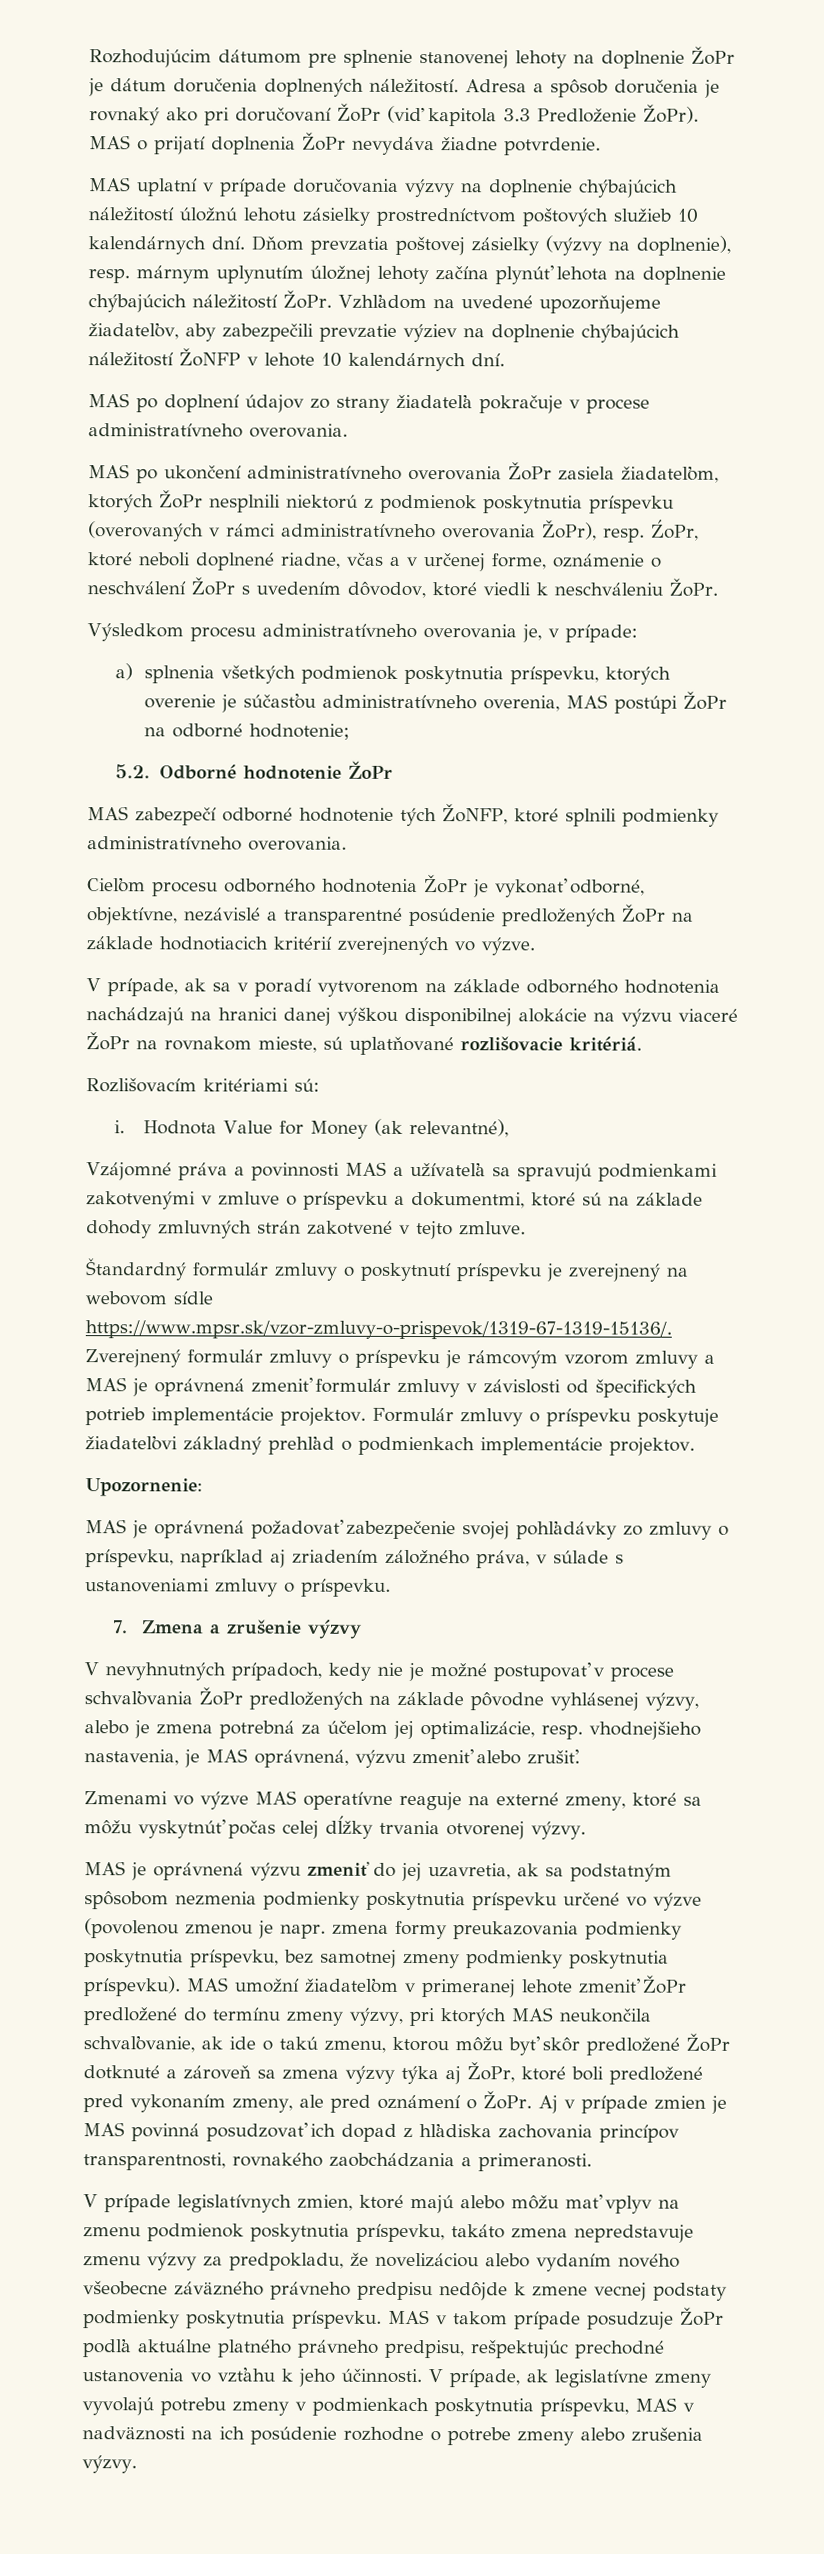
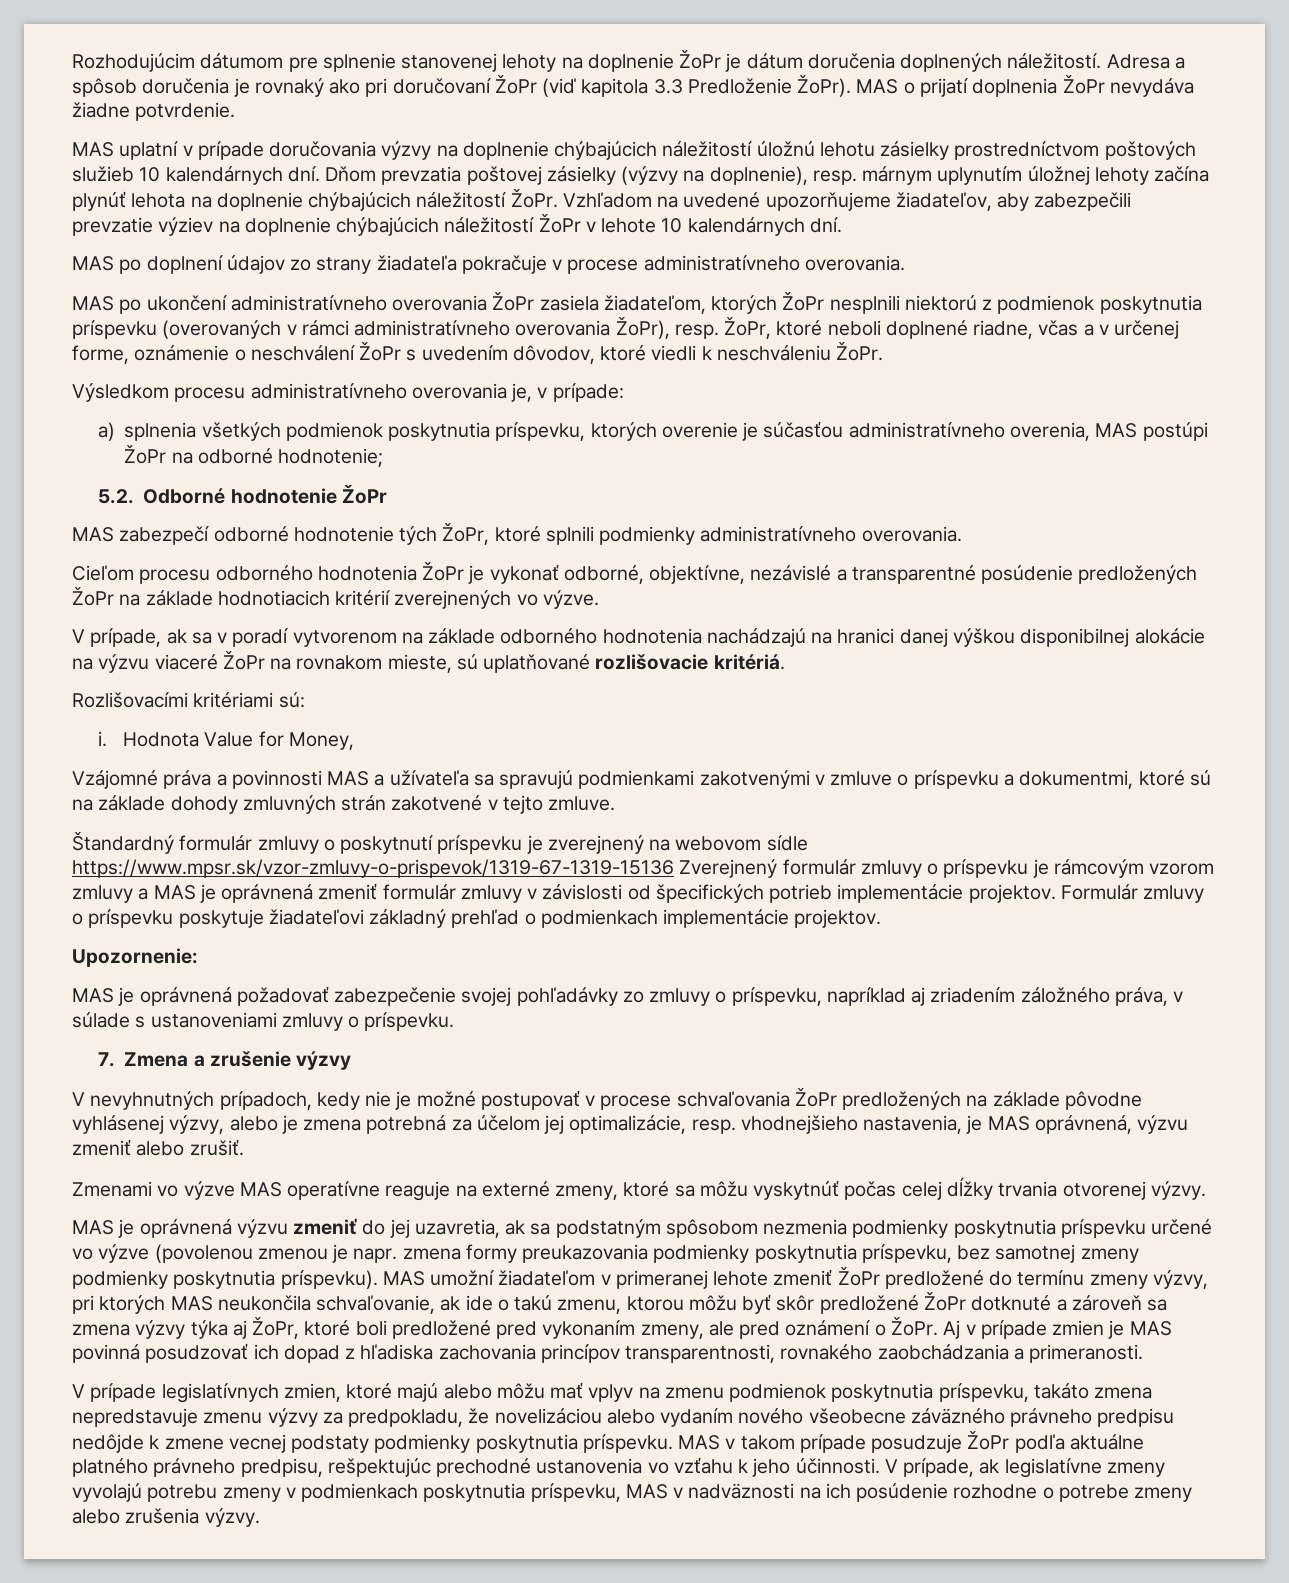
- Vzhľadom na uvedené upozorňujeme žiadateľov, aby zabezpečili prevzatie výziev na doplnenie chýbajúcich náležitostí ŽoNFP v lehote 10 kalendárnych dní.
+ Vzhľadom na uvedené upozorňujeme žiadateľov, aby zabezpečili prevzatie výziev na doplnenie chýbajúcich náležitostí ŽoPr v lehote 10 kalendárnych dní.
- MAS po ukončení administratívneho overovania ŽoPr zasiela žiadateľom, ktorých ŽoPr nesplnili niektorú z podmienok poskytnutia príspevku (overovaných v rámci administratívneho overovania ŽoPr), resp. ŹoPr, ktoré neboli doplnené riadne, včas a v určenej forme, oznámenie o neschválení ŽoPr s uvedením dôvodov, ktoré viedli k neschváleniu ŽoPr.
+ MAS po ukončení administratívneho overovania ŽoPr zasiela žiadateľom, ktorých ŽoPr nesplnili niektorú z podmienok poskytnutia príspevku (overovaných v rámci administratívneho overovania ŽoPr), resp. ŽoPr, ktoré neboli doplnené riadne, včas a v určenej forme, oznámenie o neschválení ŽoPr s uvedením dôvodov, ktoré viedli k neschváleniu ŽoPr.
- MAS zabezpečí odborné hodnotenie tých ŽoNFP, ktoré splnili podmienky administratívneho overovania.
+ MAS zabezpečí odborné hodnotenie tých ŽoPr, ktoré splnili podmienky administratívneho overovania.
- Rozlišovacím kritériami sú:
+ Rozlišovacími kritériami sú:
- Hodnota Value for Money (ak relevantné),
+ Hodnota Value for Money,
- Štandardný formulár zmluvy o poskytnutí príspevku je zverejnený na webovom sídle https://www.mpsr.sk/vzor-zmluvy-o-prispevok/1319-67-1319-15136/. Zverejnený formulár zmluvy o príspevku je rámcovým vzorom zmluvy a MAS je oprávnená zmeniť formulár zmluvy v závislosti od špecifických potrieb implementácie projektov.
+ Štandardný formulár zmluvy o poskytnutí príspevku je zverejnený na webovom sídle https://www.mpsr.sk/vzor-zmluvy-o-prispevok/1319-67-1319-15136 Zverejnený formulár zmluvy o príspevku je rámcovým vzorom zmluvy a MAS je oprávnená zmeniť formulár zmluvy v závislosti od špecifických potrieb implementácie projektov.

